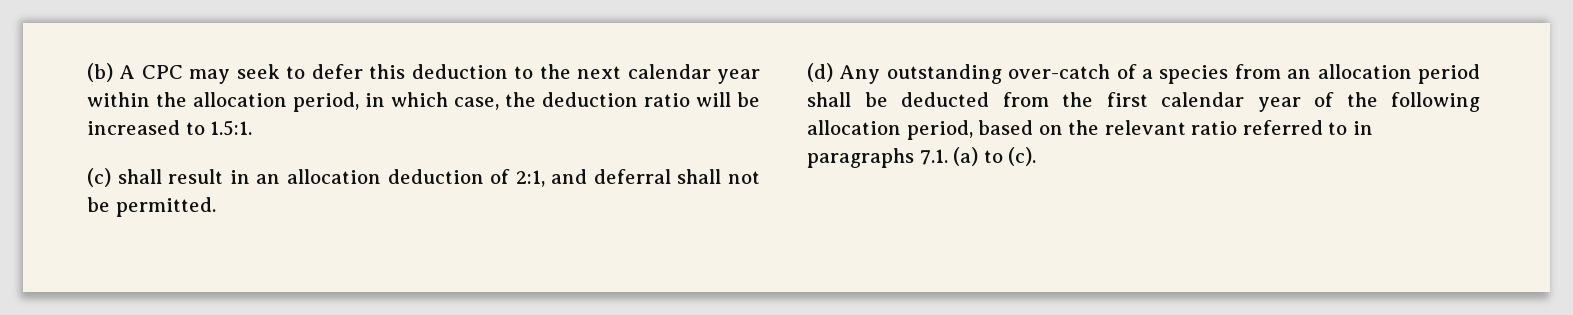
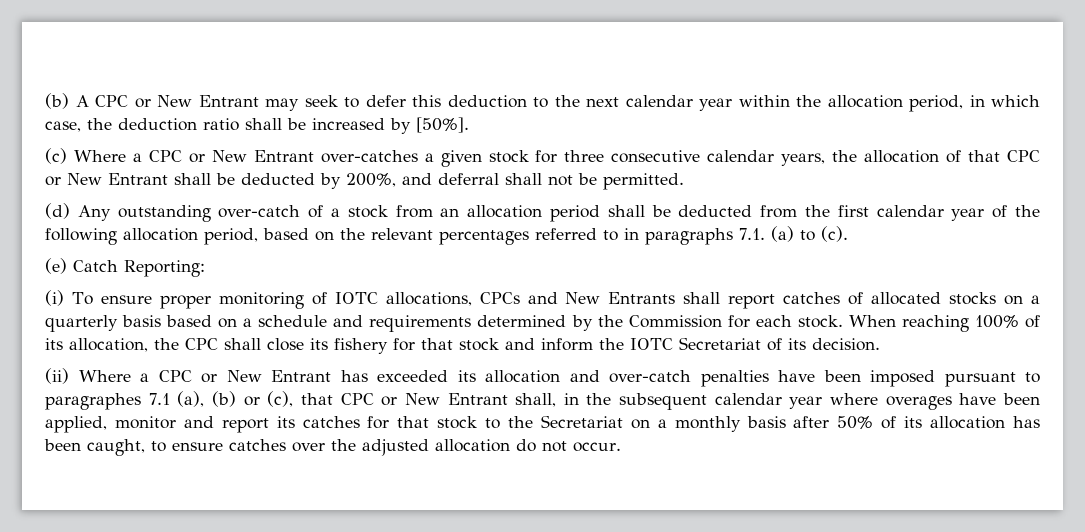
- (b) A CPC may seek to defer this deduction to the next calendar year within the allocation period, in which case, the deduction ratio will be increased to 1.5:1.
+ (b) A CPC or New Entrant may seek to defer this deduction to the next calendar year within the allocation period, in which case, the deduction ratio shall be increased by [50%].
- (c) shall result in an allocation deduction of 2:1, and deferral shall not be permitted.
+ (c) Where a CPC or New Entrant over-catches a given stock for three consecutive calendar years, the allocation of that CPC or New Entrant shall be deducted by 200%, and deferral shall not be permitted.
- (d) Any outstanding over-catch of a species from an allocation period shall be deducted from the first calendar year of the following allocation period, based on the relevant ratio referred to in paragraphs 7.1. (a) to (c).
+ (d) Any outstanding over-catch of a stock from an allocation period shall be deducted from the first calendar year of the following allocation period, based on the relevant percentages referred to in paragraphs 7.1. (a) to (c).
+ (e) Catch Reporting:
+ (i) To ensure proper monitoring of IOTC allocations, CPCs and New Entrants shall report catches of allocated stocks on a quarterly basis based on a schedule and requirements determined by the Commission for each stock. When reaching 100% of its allocation, the CPC shall close its fishery for that stock and inform the IOTC Secretariat of its decision.
+ (ii) Where a CPC or New Entrant has exceeded its allocation and over-catch penalties have been imposed pursuant to paragraphes 7.1 (a), (b) or (c), that CPC or New Entrant shall, in the subsequent calendar year where overages have been applied, monitor and report its catches for that stock to the Secretariat on a monthly basis after 50% of its allocation has been caught, to ensure catches over the adjusted allocation do not occur.

